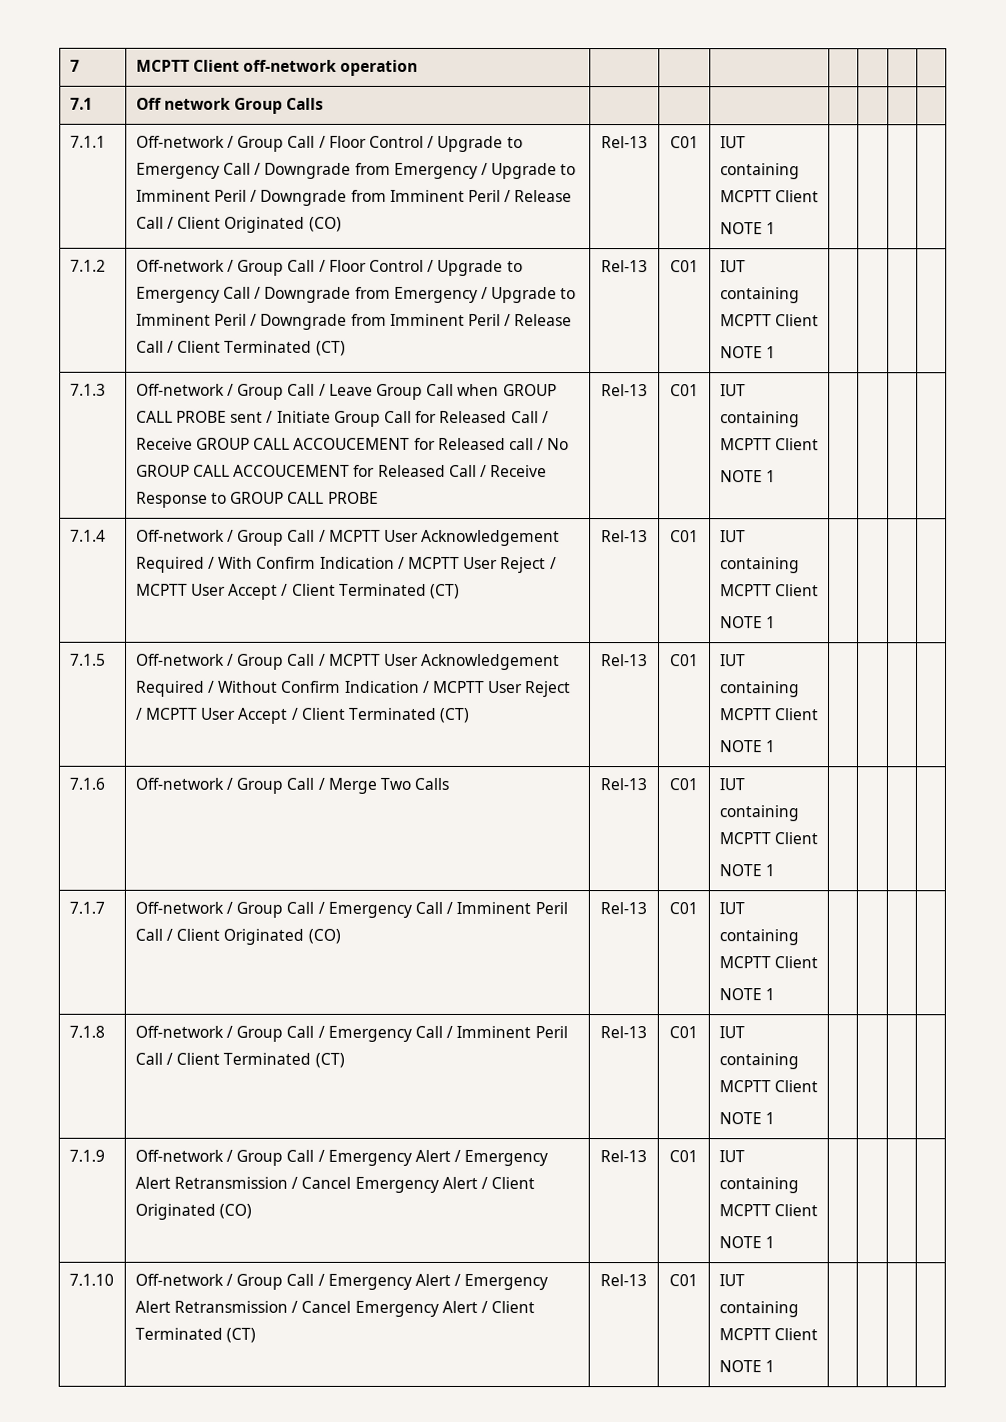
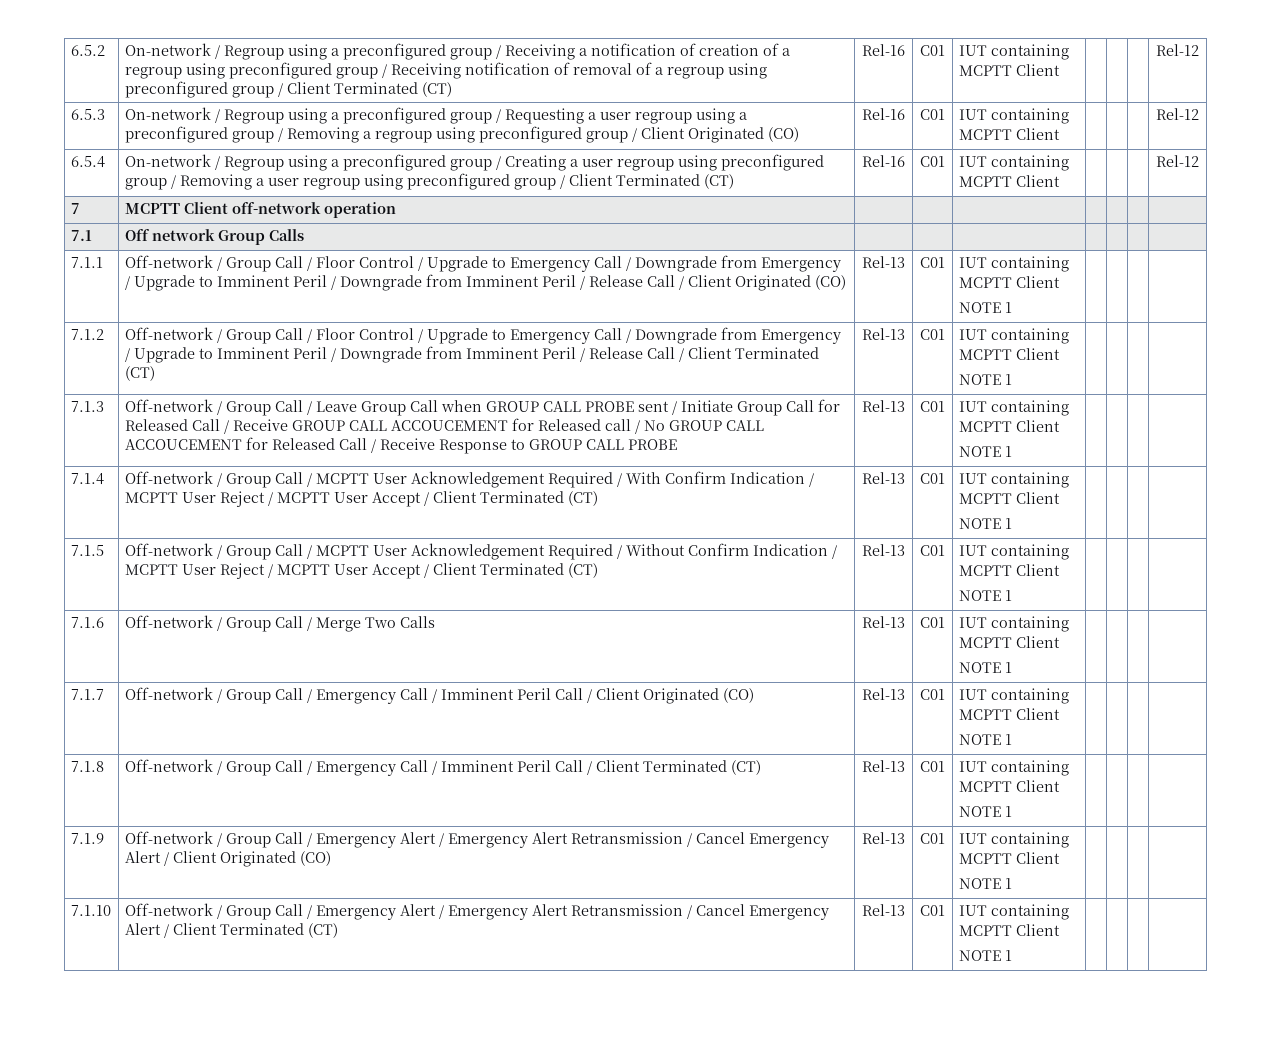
+ 6.5.2 | On-network / Regroup using a preconfigured group / Receiving a notification of creation of a regroup using preconfigured group / Receiving notification of removal of a regroup using preconfigured group / Client Terminated (CT) | Rel-16 | C01 | IUT containing MCPTT Client | | | | Rel-12
+ 6.5.3 | On-network / Regroup using a preconfigured group / Requesting a user regroup using a preconfigured group / Removing a regroup using preconfigured group / Client Originated (CO) | Rel-16 | C01 | IUT containing MCPTT Client | | | | Rel-12
+ 6.5.4 | On-network / Regroup using a preconfigured group / Creating a user regroup using preconfigured group / Removing a user regroup using preconfigured group / Client Terminated (CT) | Rel-16 | C01 | IUT containing MCPTT Client | | | | Rel-12

